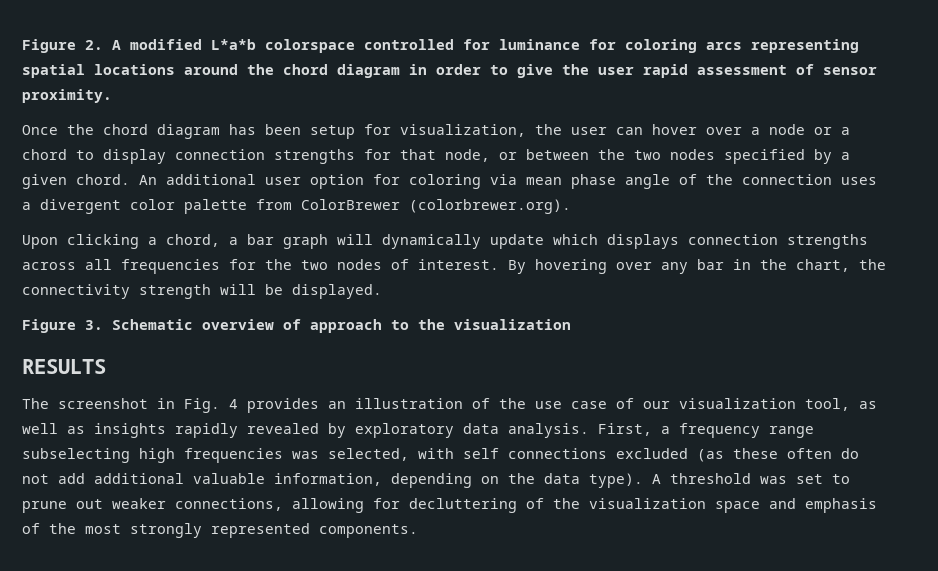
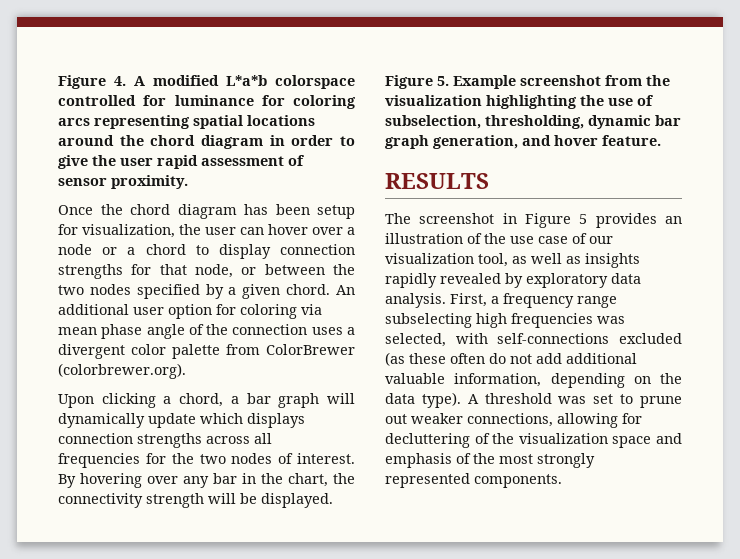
- Figure 2. A modified L*a*b colorspace controlled for luminance for coloring arcs representing spatial locations around the chord diagram in order to give the user rapid assessment of sensor proximity.
+ Figure 4. A modified L*a*b colorspace controlled for luminance for coloring arcs representing spatial locations around the chord diagram in order to give the user rapid assessment of sensor proximity.
- Figure 3. Schematic overview of approach to the visualization
+ Figure 5. Example screenshot from the visualization highlighting the use of subselection, thresholding, dynamic bar graph generation, and hover feature.
- The screenshot in Fig. 4 provides an illustration of the use case of our visualization tool, as well as insights rapidly revealed by exploratory data analysis.
+ The screenshot in Figure 5 provides an illustration of the use case of our visualization tool, as well as insights rapidly revealed by exploratory data analysis.
- First, a frequency range subselecting high frequencies was selected, with self connections excluded (as these often do not add additional valuable information, depending on the data type).
+ First, a frequency range subselecting high frequencies was selected, with self-connections excluded (as these often do not add additional valuable information, depending on the data type).

